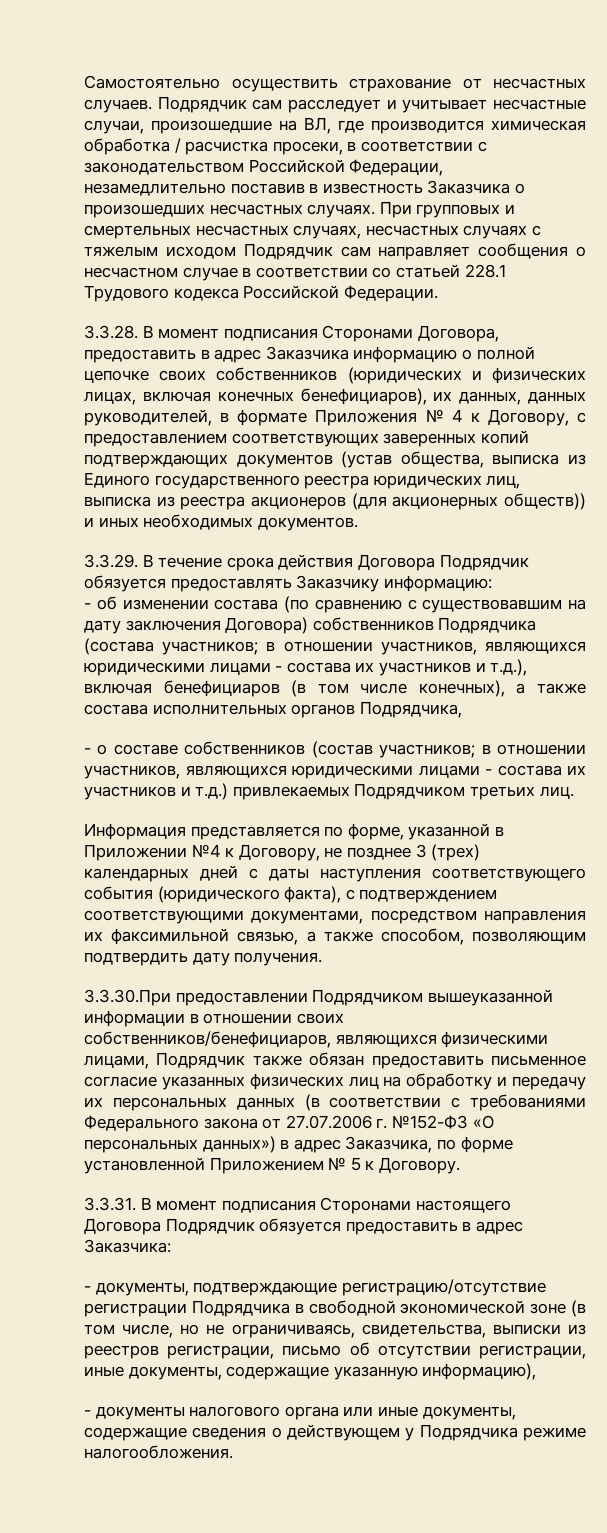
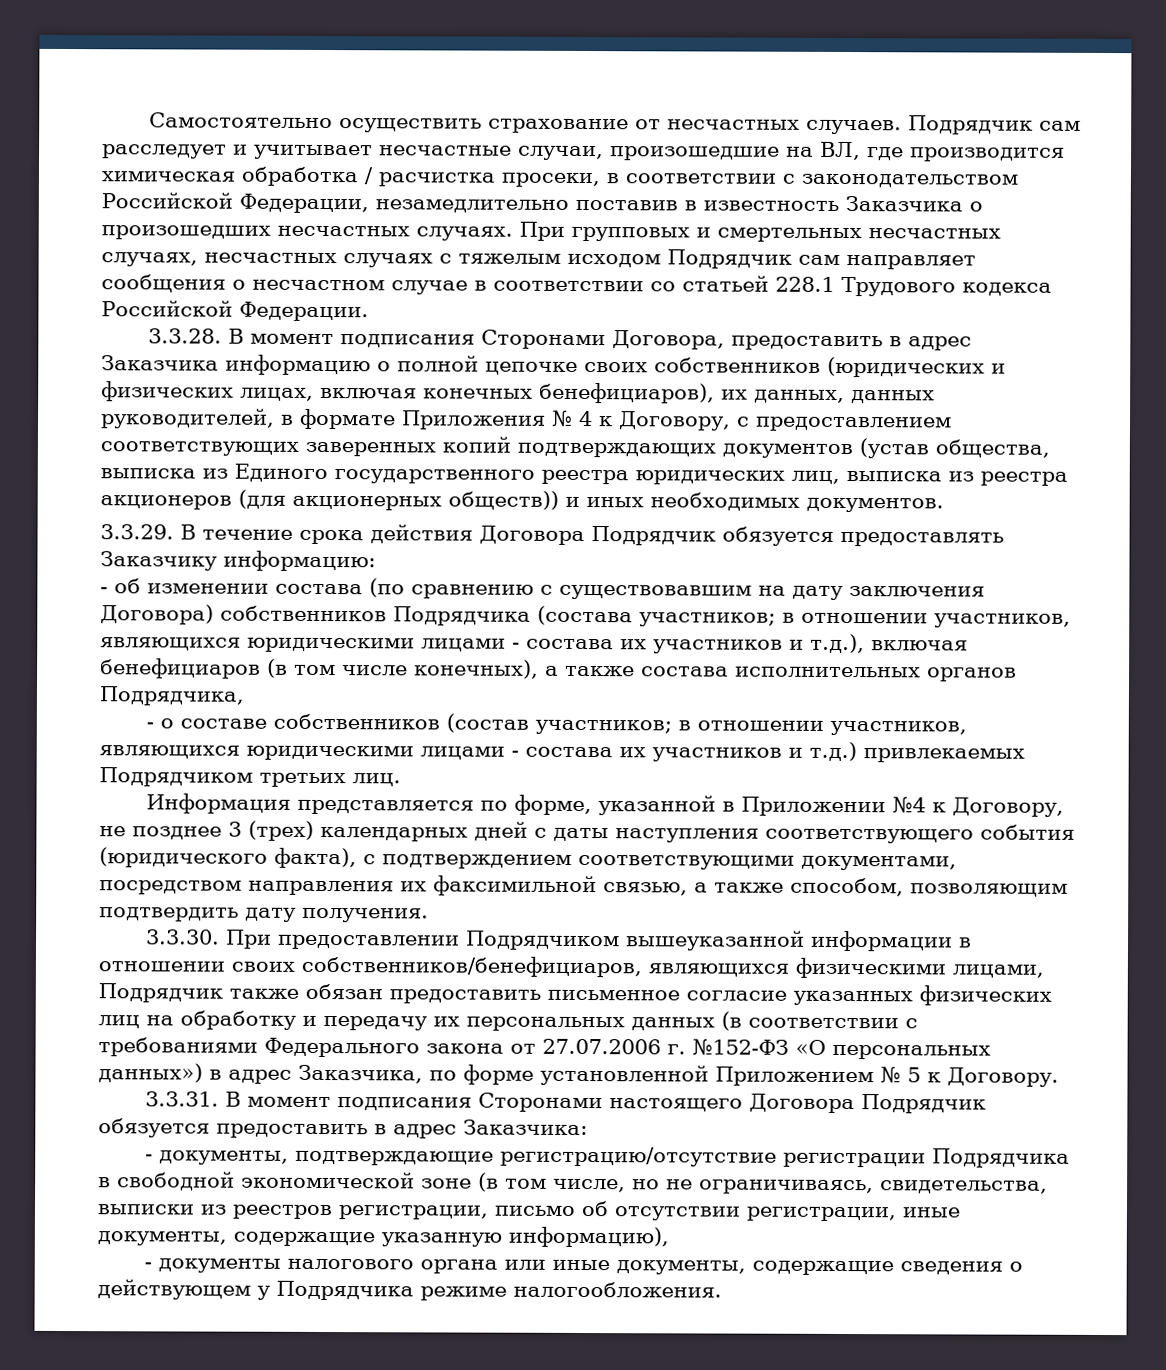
- 3.3.30.При предоставлении Подрядчиком вышеуказанной информации в отношении своих собственников/бенефициаров, являющихся физическими лицами, Подрядчик также обязан предоставить письменное согласие указанных физических лиц на обработку и передачу их персональных данных (в соответствии с требованиями Федерального закона от 27.07.2006 г. №152-ФЗ «О персональных данных») в адрес Заказчика, по форме установленной Приложением № 5 к Договору.
+ 3.3.30. При предоставлении Подрядчиком вышеуказанной информации в отношении своих собственников/бенефициаров, являющихся физическими лицами, Подрядчик также обязан предоставить письменное согласие указанных физических лиц на обработку и передачу их персональных данных (в соответствии с требованиями Федерального закона от 27.07.2006 г. №152-ФЗ «О персональных данных») в адрес Заказчика, по форме установленной Приложением № 5 к Договору.

